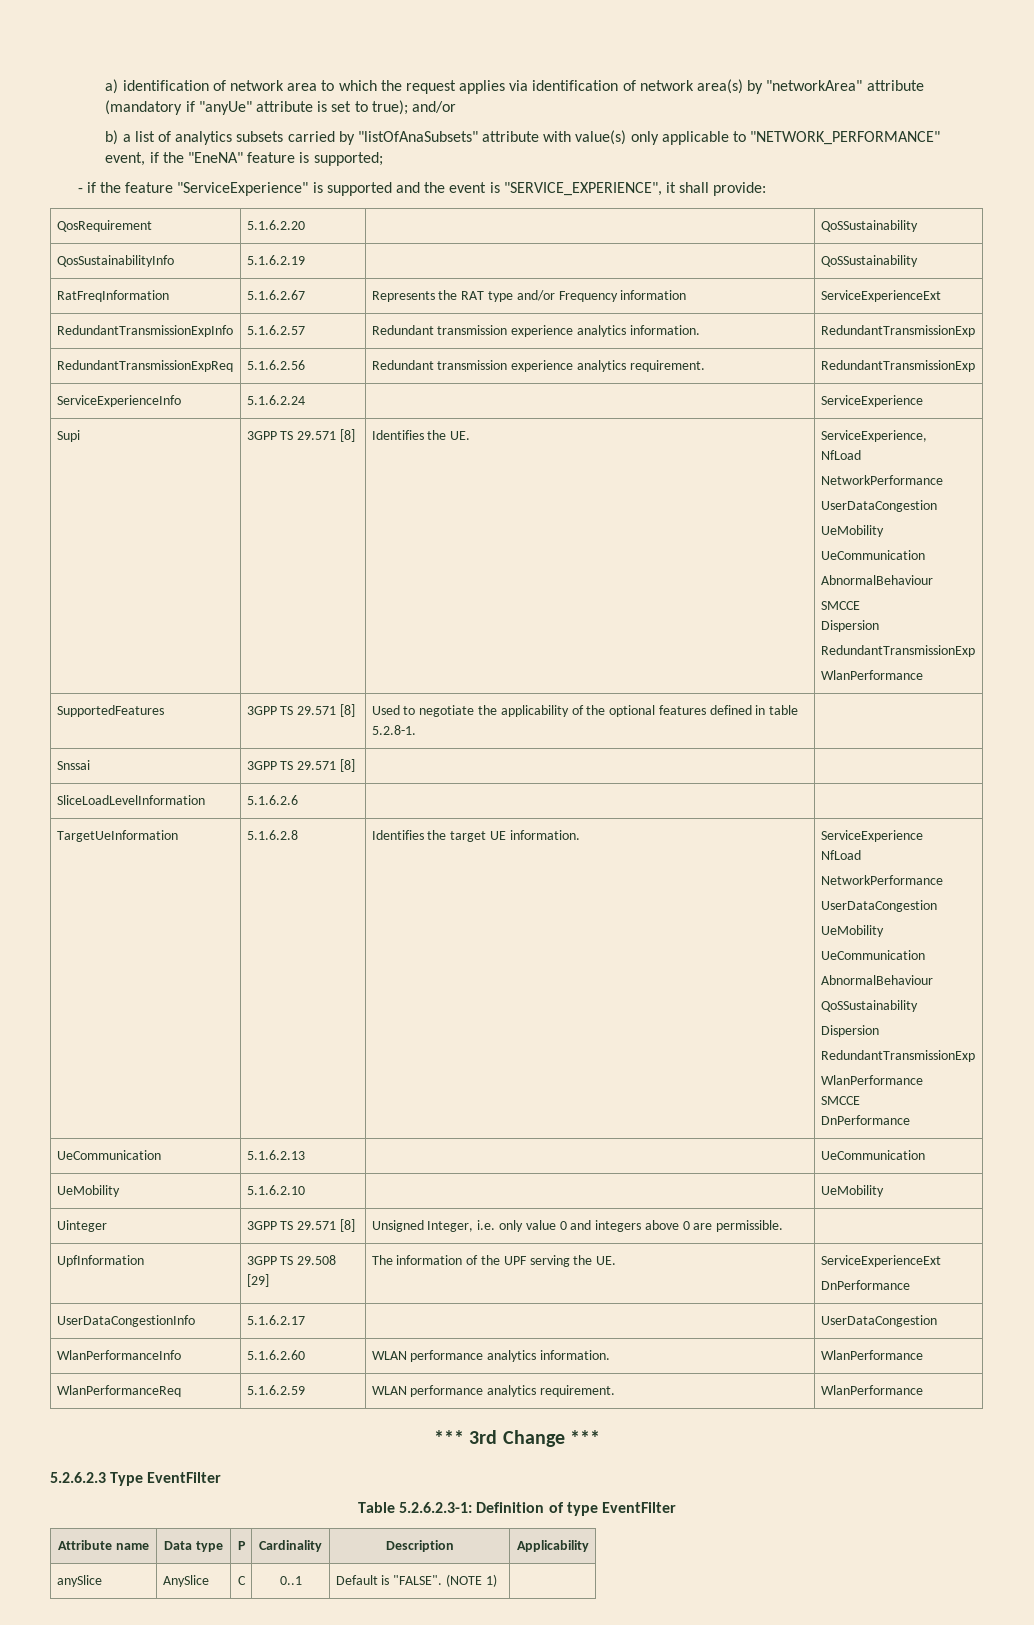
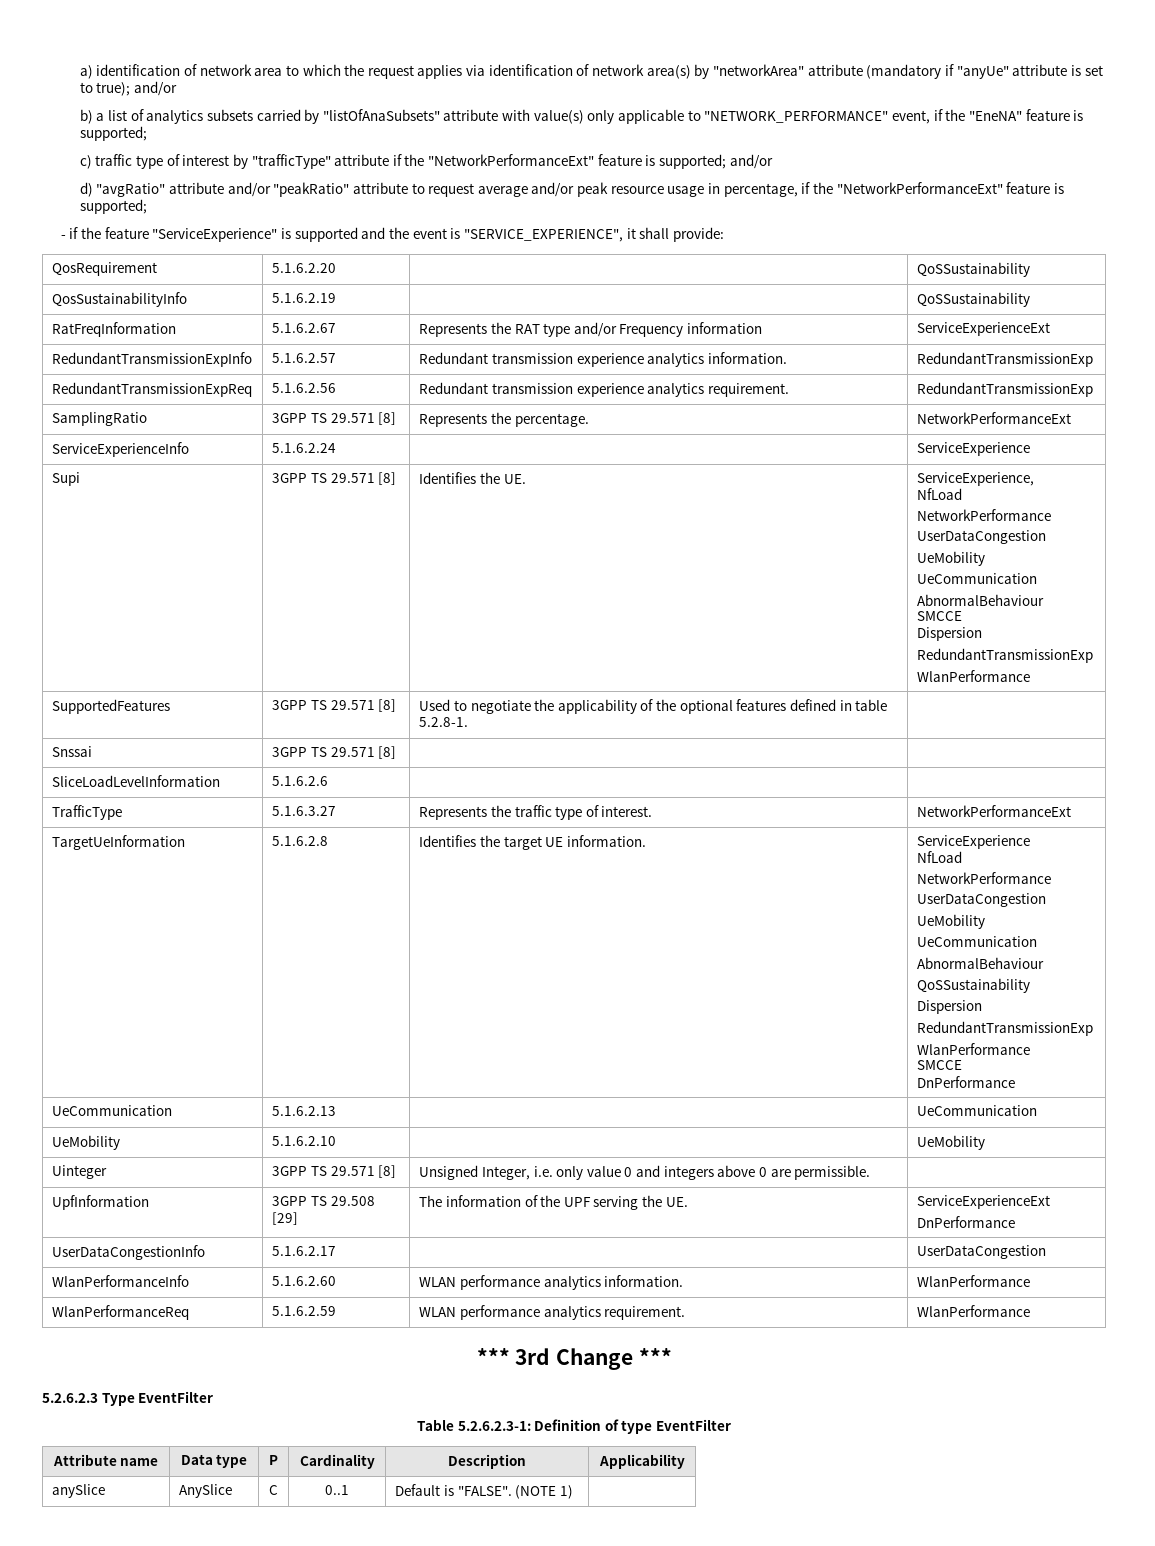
+ c) traffic type of interest by "trafficType" attribute if the "NetworkPerformanceExt" feature is supported; and/or
+ d) "avgRatio" attribute and/or "peakRatio" attribute to request average and/or peak resource usage in percentage, if the "NetworkPerformanceExt" feature is supported;
+ SamplingRatio | 3GPP TS 29.571 [8] | Represents the percentage. | NetworkPerformanceExt
+ TrafficType | 5.1.6.3.27 | Represents the traffic type of interest. | NetworkPerformanceExt

